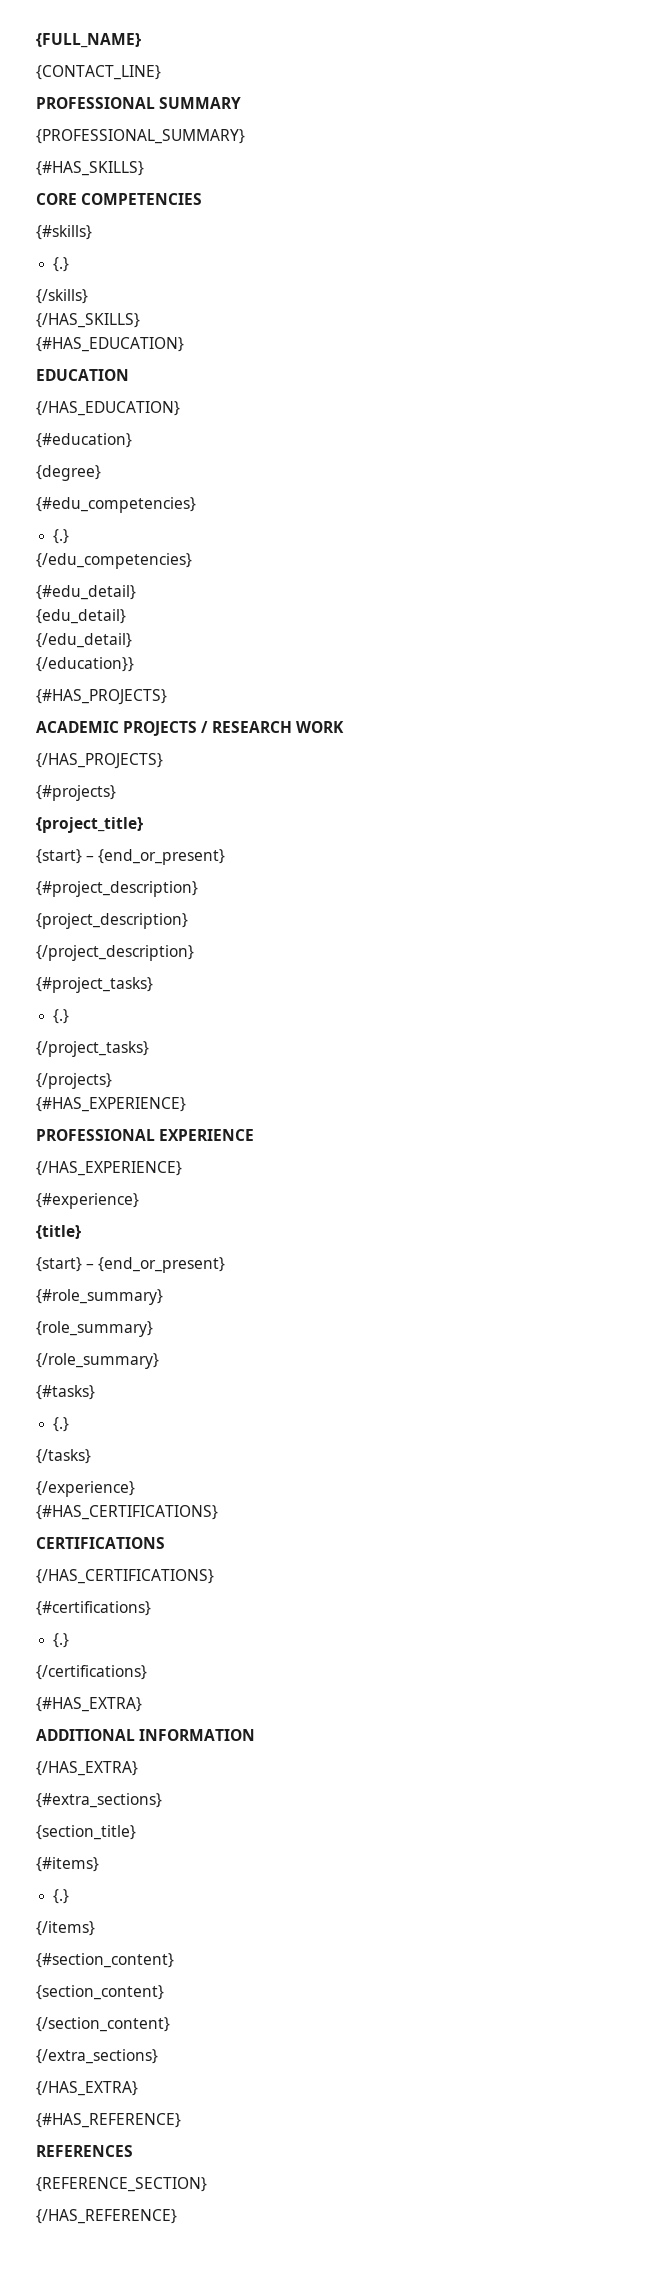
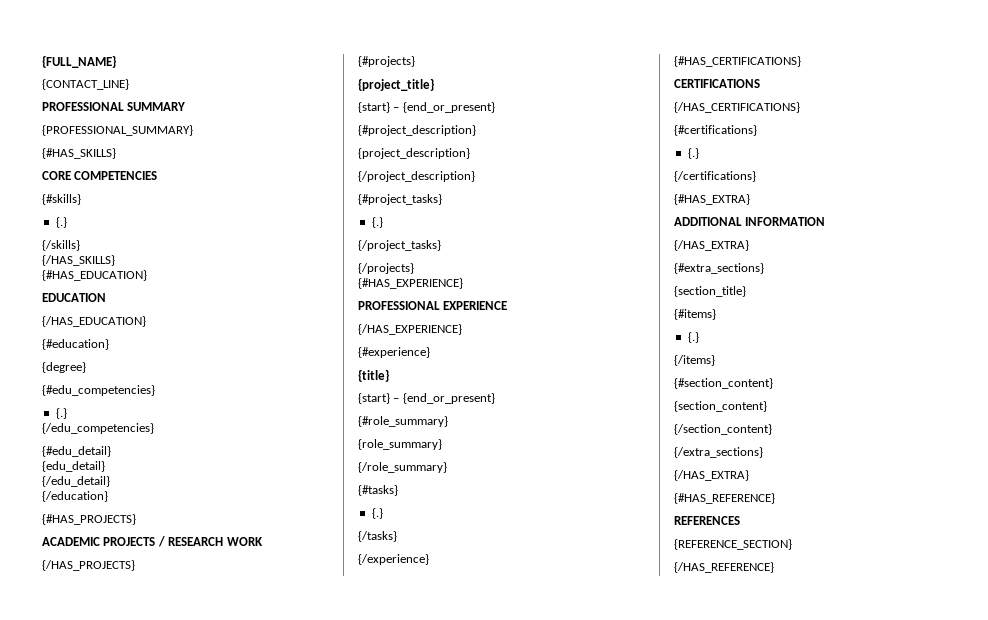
- {/education}}
+ {/education}

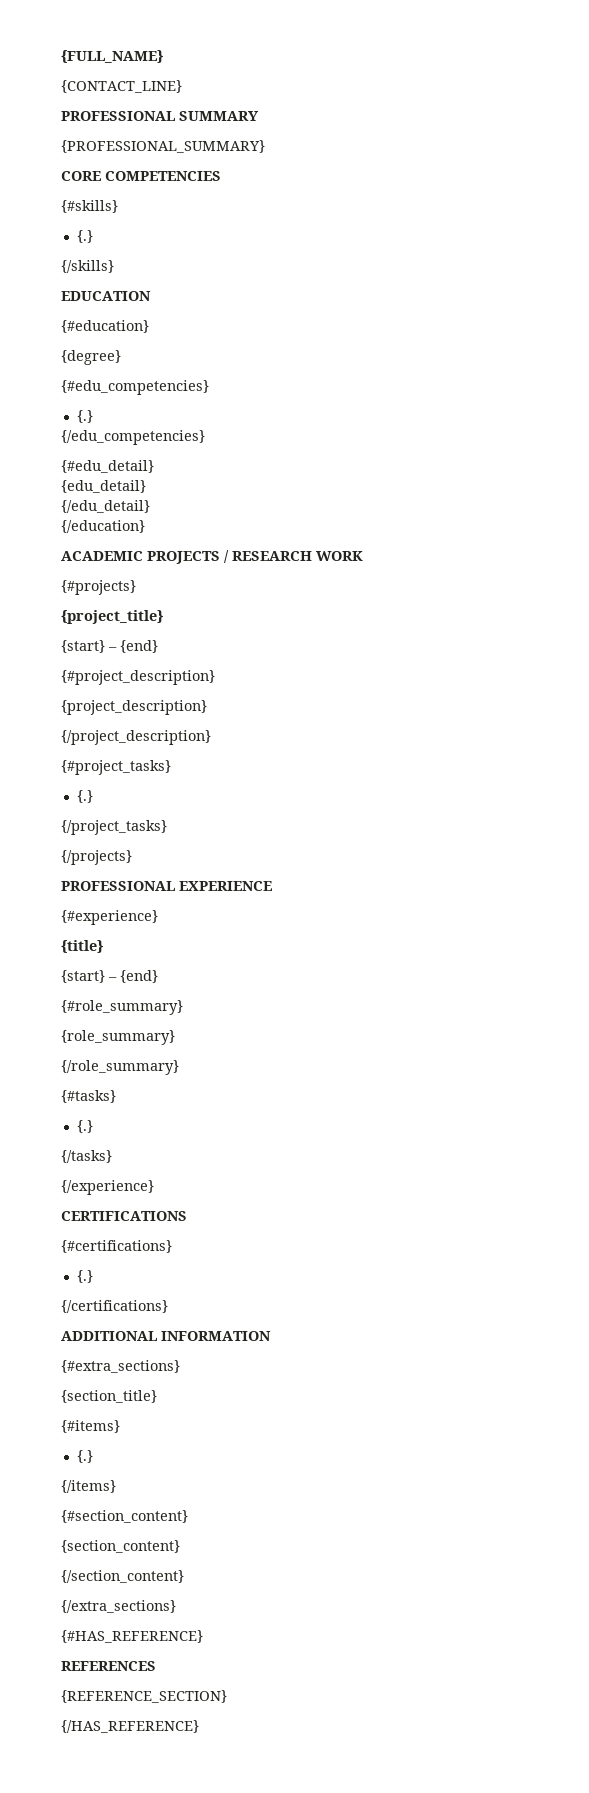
- {#HAS_SKILLS}
- {/HAS_SKILLS}
- {#HAS_EDUCATION}
- {/HAS_EDUCATION}
- {#HAS_PROJECTS}
- {/HAS_PROJECTS}
  {project_title}
- {start} – {end_or_present}
+ {start} – {end}
- {#HAS_EXPERIENCE}
- {/HAS_EXPERIENCE}
  {title}
- {start} – {end_or_present}
+ {start} – {end}
- {#HAS_CERTIFICATIONS}
- {/HAS_CERTIFICATIONS}
- {#HAS_EXTRA}
  ADDITIONAL INFORMATION
- {/HAS_EXTRA}
  {/extra_sections}
- {/HAS_EXTRA}

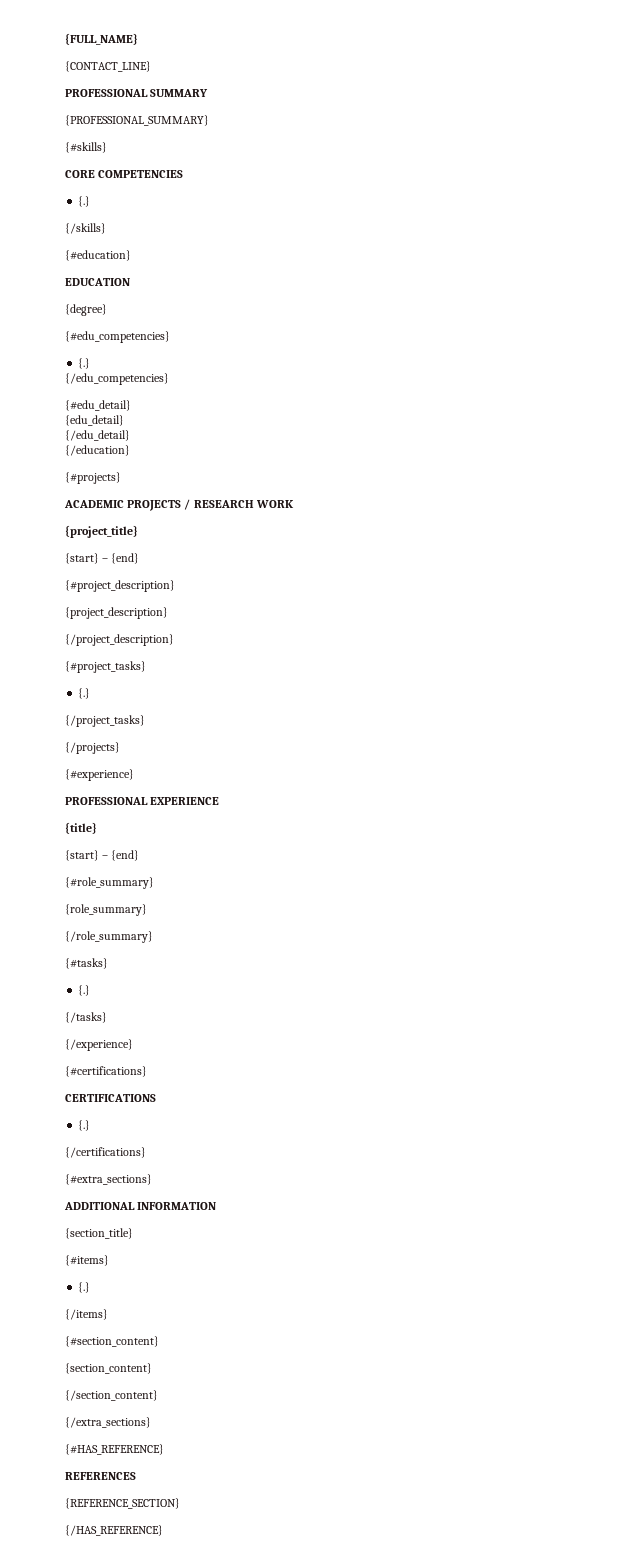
+ {#skills}
- {#skills}
+ {#education}
- {#education}
+ {#projects}
- {#projects}
+ {#experience}
- {#experience}
+ {#certifications}
- {#certifications}
+ {#extra_sections}
- {#extra_sections}

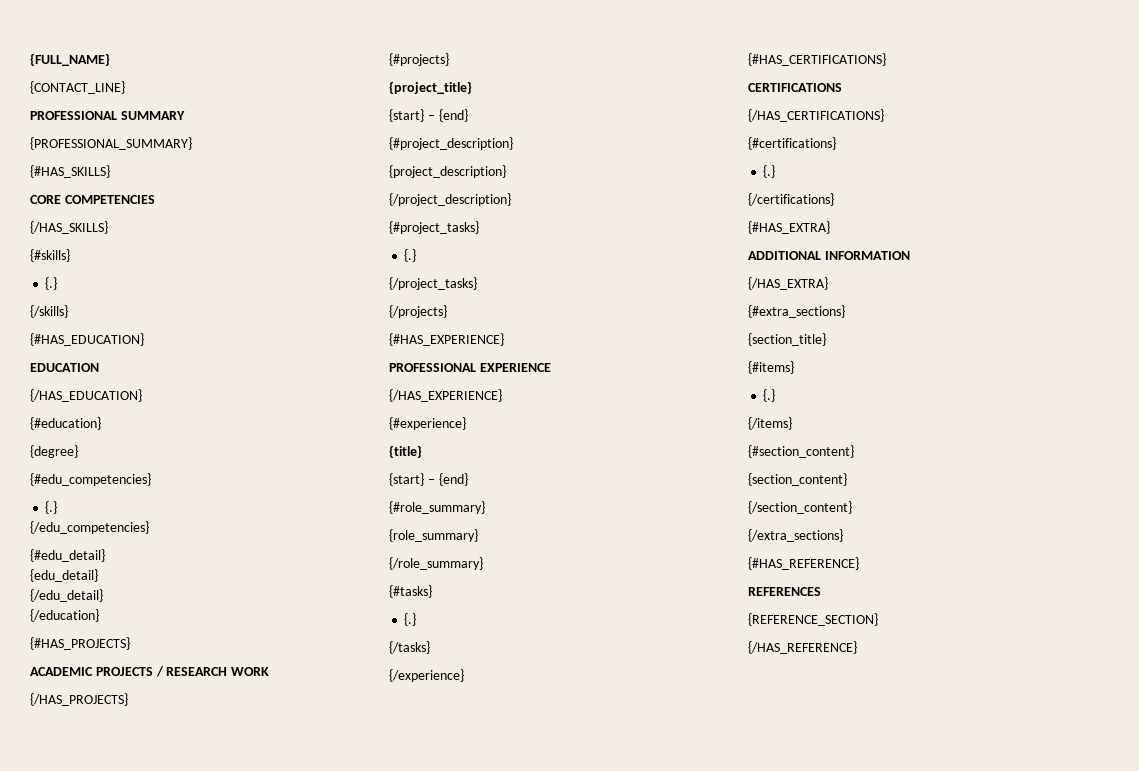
- {#skills}
+ {#HAS_SKILLS}
+ {/HAS_SKILLS}
+ {#skills}
- {#education}
+ {#HAS_EDUCATION}
+ {/HAS_EDUCATION}
+ {#education}
- {#projects}
+ {#HAS_PROJECTS}
+ {/HAS_PROJECTS}
+ {#projects}
- {#experience}
+ {#HAS_EXPERIENCE}
+ {/HAS_EXPERIENCE}
+ {#experience}
- {#certifications}
+ {#HAS_CERTIFICATIONS}
+ {/HAS_CERTIFICATIONS}
+ {#certifications}
- {#extra_sections}
+ {#HAS_EXTRA}
+ {/HAS_EXTRA}
+ {#extra_sections}

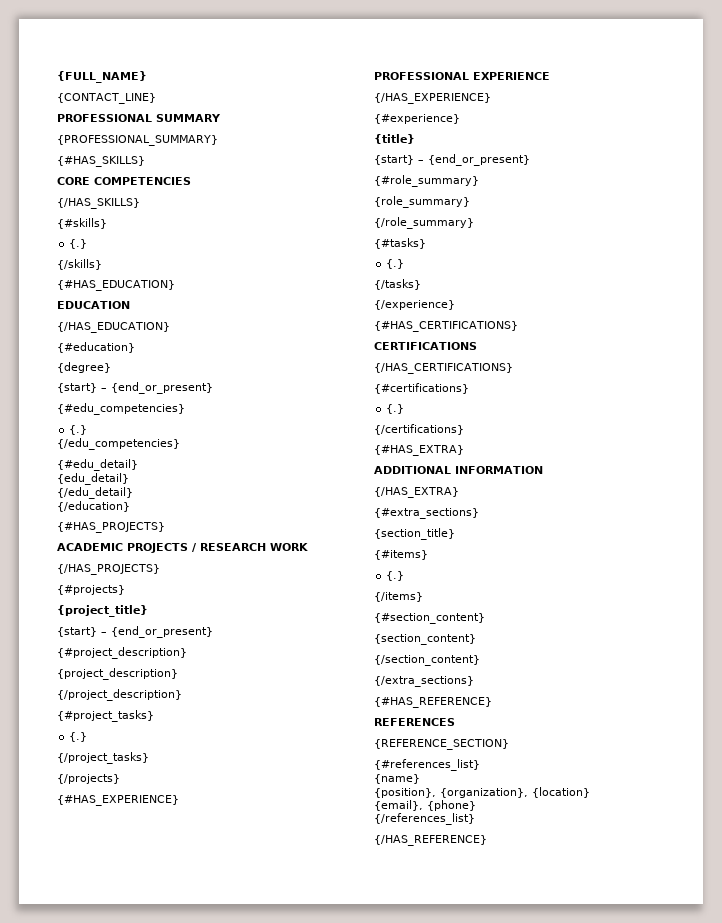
  {degree}
+ {start} – {end_or_present}
  {project_title}
- {start} – {end}
+ {start} – {end_or_present}
  {title}
- {start} – {end}
+ {start} – {end_or_present}
+ {#references_list}
+ {name}
+ {position}, {organization}, {location}
+ {email}, {phone}
+ {/references_list}

